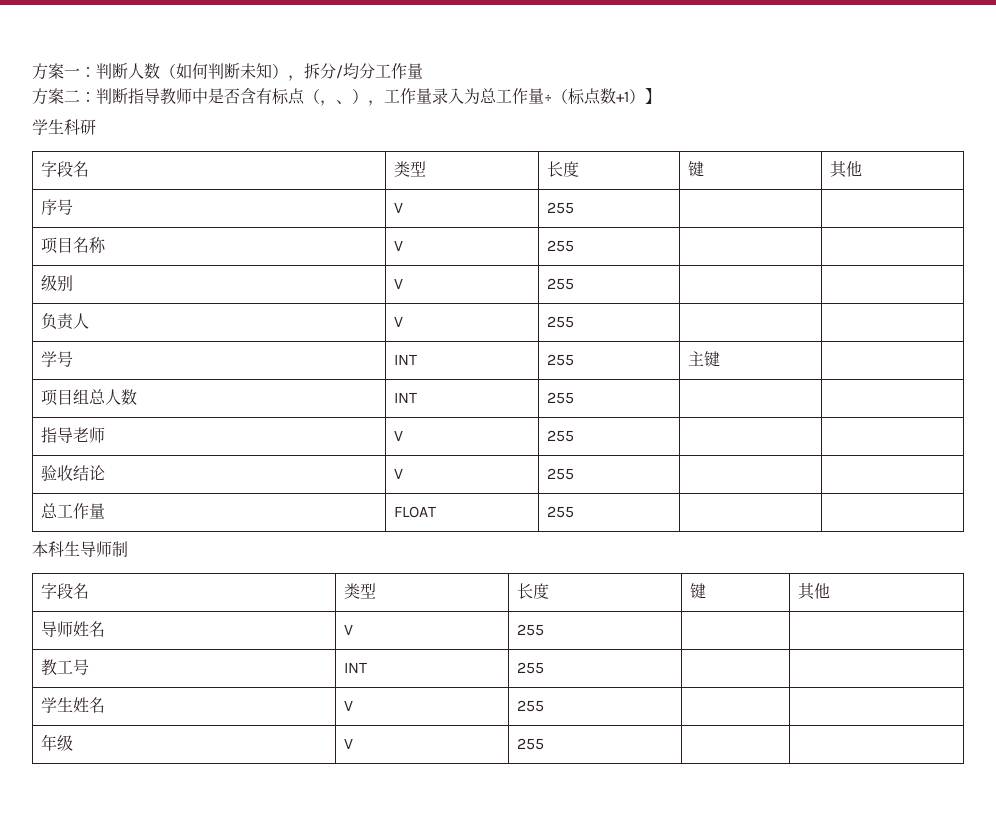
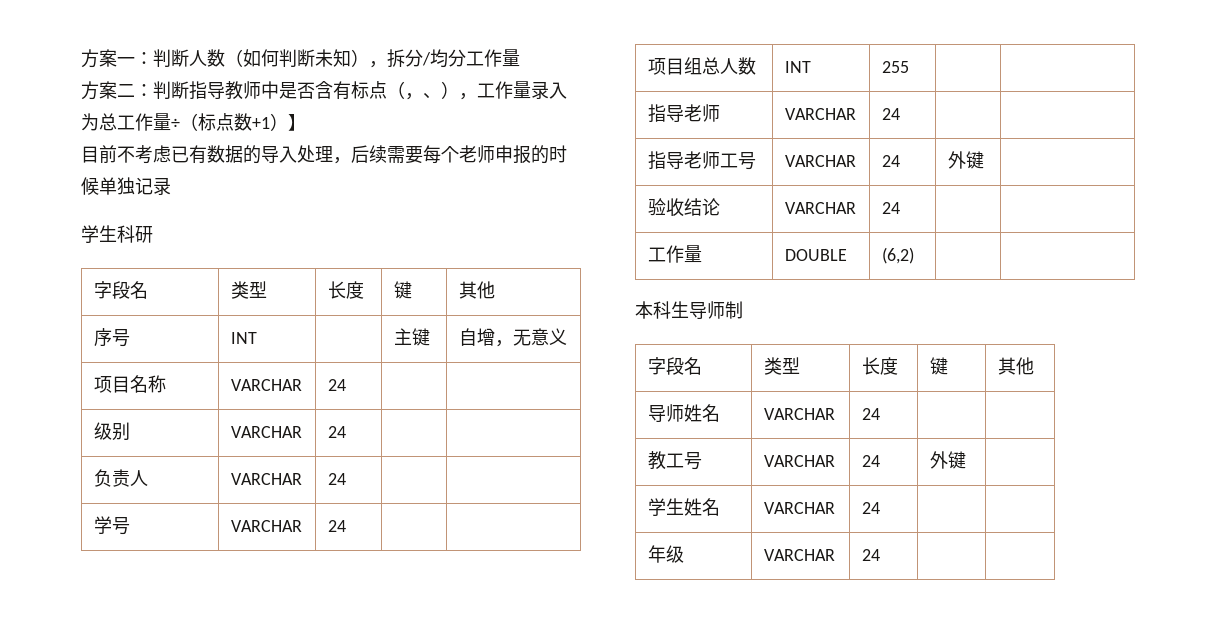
+ 目前不考虑已有数据的导入处理，后续需要每个老师申报的时候单独记录
- 序号 | V | 255 | |
+ 序号 | INT | | 主键 | 自增，无意义
- 项目名称 | V | 255 | |
+ 项目名称 | VARCHAR | 24 | |
- 级别 | V | 255 | |
+ 级别 | VARCHAR | 24 | |
- 负责人 | V | 255 | |
+ 负责人 | VARCHAR | 24 | |
- 学号 | INT | 255 | 主键 |
+ 学号 | VARCHAR | 24 | |
- 指导老师 | V | 255 | |
+ 指导老师 | VARCHAR | 24 | |
+ 指导老师工号 | VARCHAR | 24 | 外键 |
- 验收结论 | V | 255 | |
- 总工作量 | FLOAT | 255 | |
+ 验收结论 | VARCHAR | 24 | |
+ 工作量 | DOUBLE | (6,2) | |
- 导师姓名 | V | 255 | |
+ 导师姓名 | VARCHAR | 24 | |
- 教工号 | INT | 255 | |
+ 教工号 | VARCHAR | 24 | 外键 |
- 学生姓名 | V | 255 | |
+ 学生姓名 | VARCHAR | 24 | |
- 年级 | V | 255 | |
+ 年级 | VARCHAR | 24 | |

